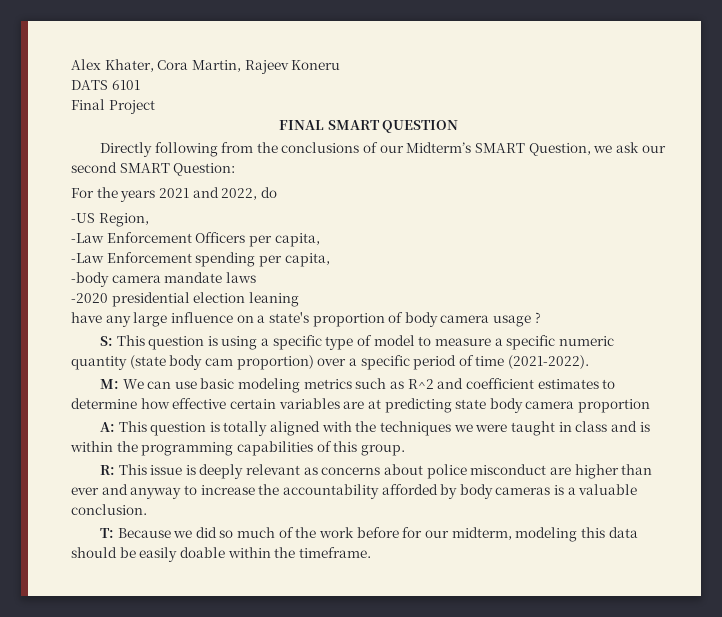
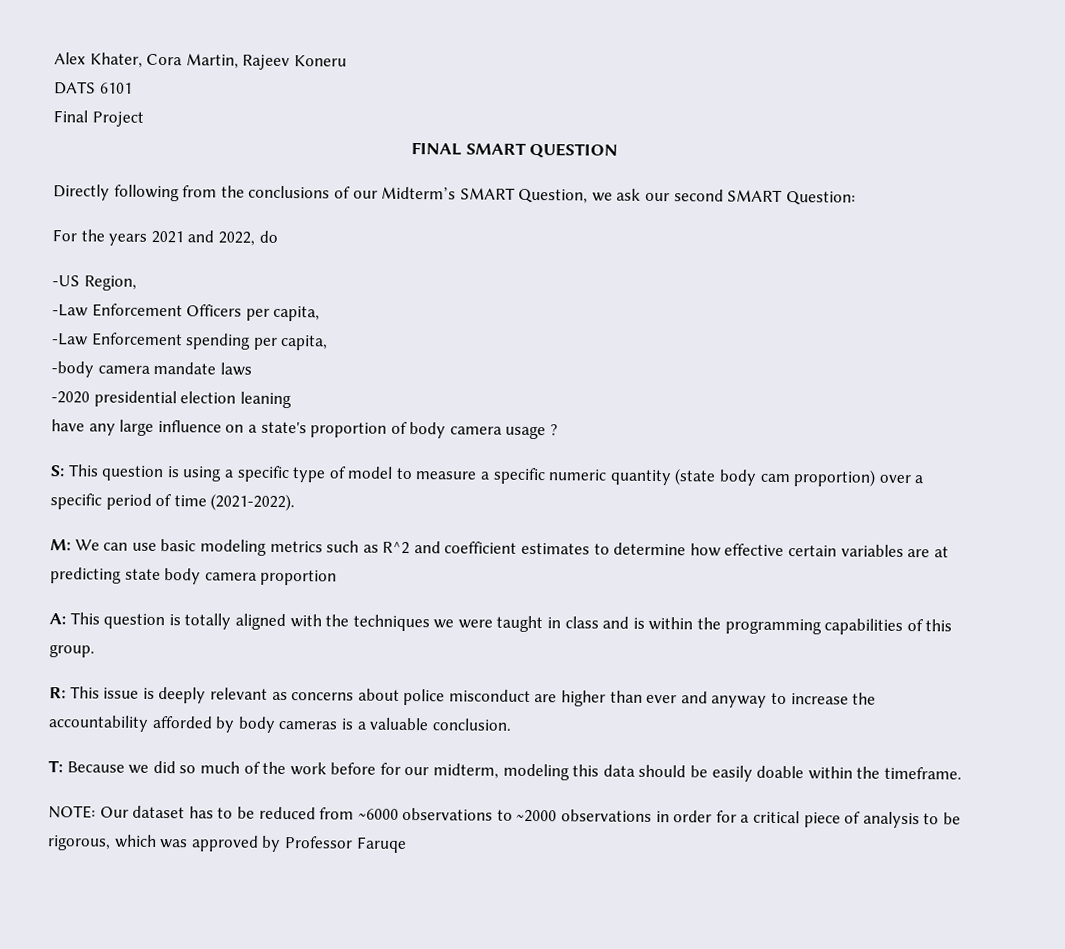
+ NOTE: Our dataset has to be reduced from ~6000 observations to ~2000 observations in order for a critical piece of analysis to be rigorous, which was approved by Professor Faruqe

